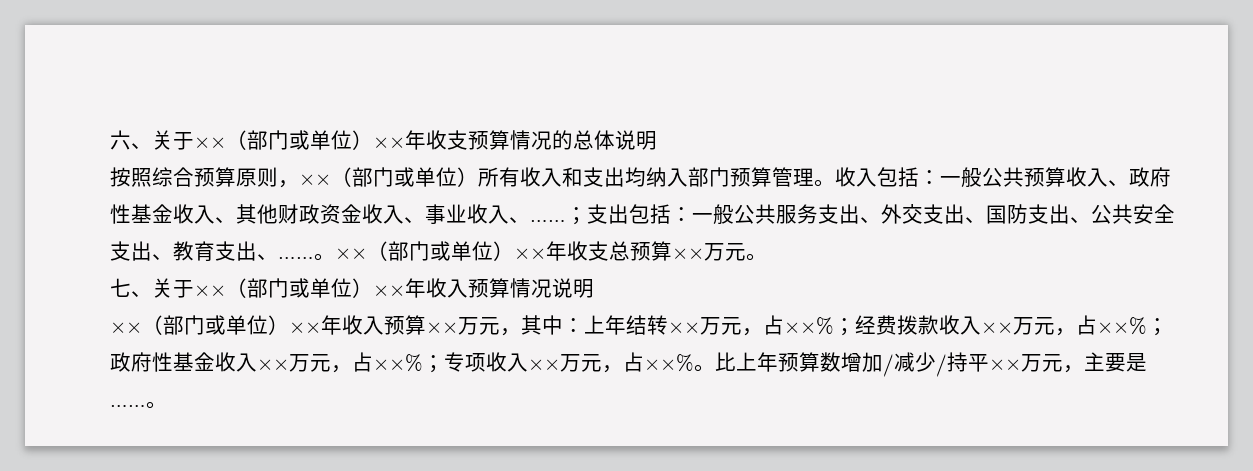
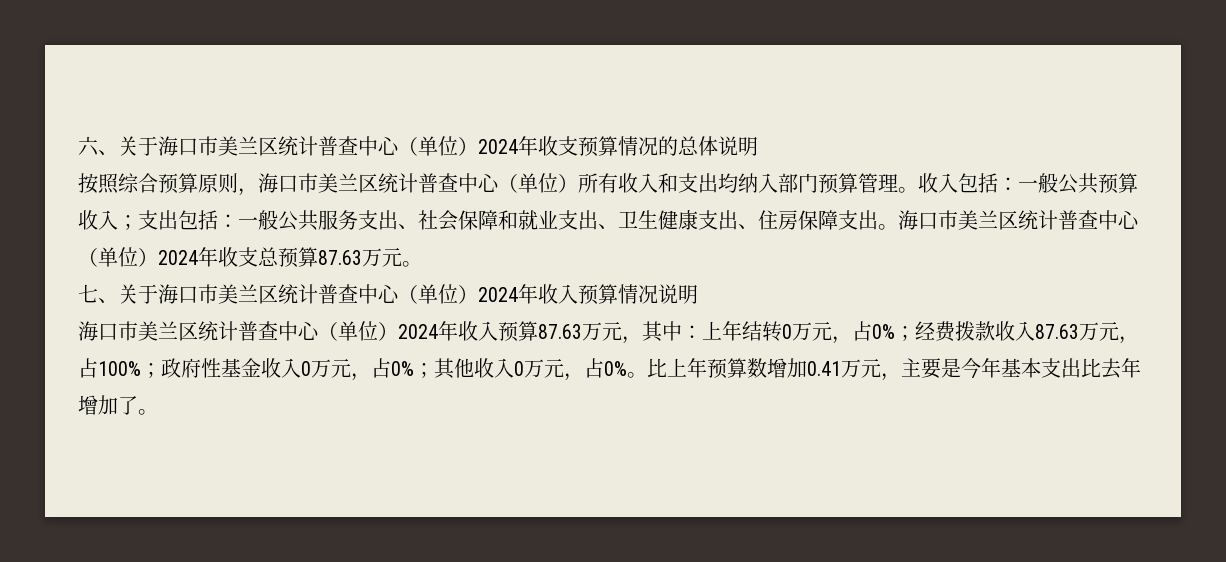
- 六、关于××（部门或单位）××年收支预算情况的总体说明
+ 六、关于海口市美兰区统计普查中心（单位）2024年收支预算情况的总体说明
- 按照综合预算原则，××（部门或单位）所有收入和支出均纳入部门预算管理。
+ 按照综合预算原则，海口市美兰区统计普查中心（单位）所有收入和支出均纳入部门预算管理。
- 收入包括：一般公共预算收入、政府性基金收入、其他财政资金收入、事业收入、……；支出包括：一般公共服务支出、外交支出、国防支出、公共安全支出、教育支出、……。××（部门或单位）××年收支总预算××万元。
+ 收入包括：一般公共预算收入；支出包括：一般公共服务支出、社会保障和就业支出、卫生健康支出、住房保障支出。海口市美兰区统计普查中心（单位）2024年收支总预算87.63万元。
- 七、关于××（部门或单位）××年收入预算情况说明
+ 七、关于海口市美兰区统计普查中心（单位）2024年收入预算情况说明
- ××（部门或单位）××年收入预算××万元，其中：上年结转××万元，占××%；经费拨款收入××万元，占××%；政府性基金收入××万元，占××%；专项收入××万元，占××%。
+ 海口市美兰区统计普查中心（单位）2024年收入预算87.63万元，其中：上年结转0万元，占0%；经费拨款收入87.63万元，占100%；政府性基金收入0万元，占0%；其他收入0万元，占0%。
- 比上年预算数增加/减少/持平××万元，主要是……。
+ 比上年预算数增加0.41万元，主要是今年基本支出比去年增加了。

